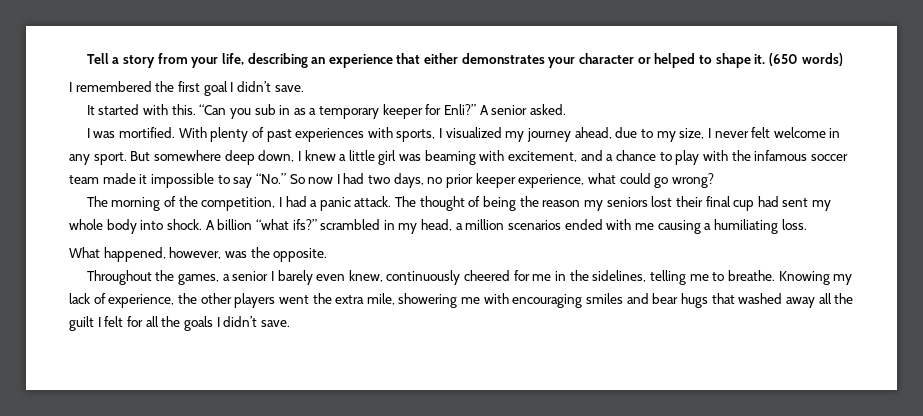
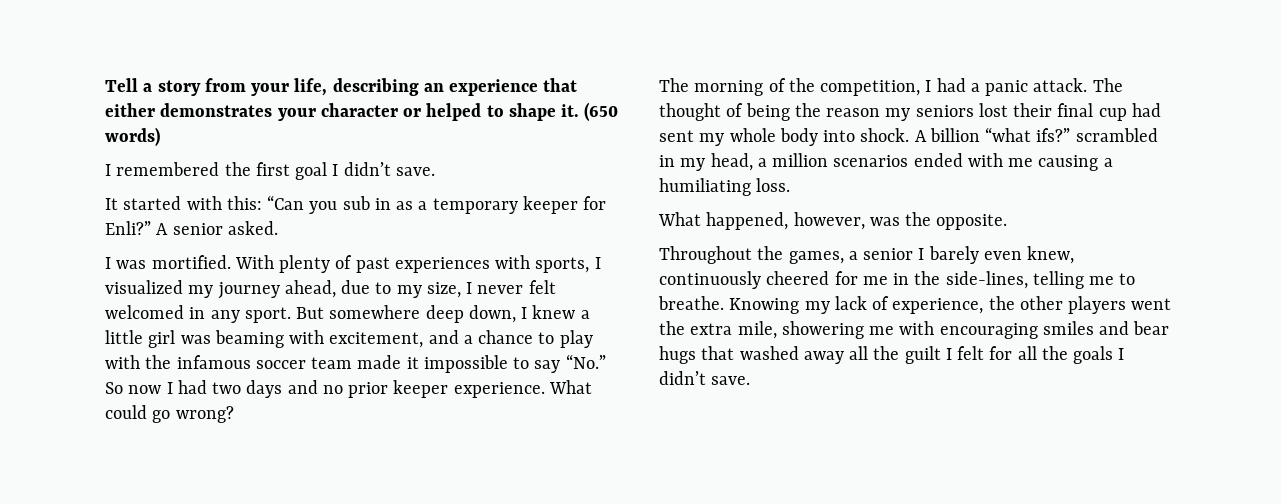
- It started with this. “Can you sub in as a temporary keeper for Enli?”
+ It started with this: “Can you sub in as a temporary keeper for Enli?”
- With plenty of past experiences with sports, I visualized my journey ahead, due to my size, I never felt welcome in any sport.
+ With plenty of past experiences with sports, I visualized my journey ahead, due to my size, I never felt welcomed in any sport.
- But somewhere deep down, I knew a little girl was beaming with excitement, and a chance to play with the infamous soccer team made it impossible to say “No.” So now I had two days, no prior keeper experience, what could go wrong?
+ But somewhere deep down, I knew a little girl was beaming with excitement, and a chance to play with the infamous soccer team made it impossible to say “No.” So now I had two days and no prior keeper experience. What could go wrong?
- Throughout the games, a senior I barely even knew, continuously cheered for me in the sidelines, telling me to breathe.
+ Throughout the games, a senior I barely even knew, continuously cheered for me in the side-lines, telling me to breathe.

